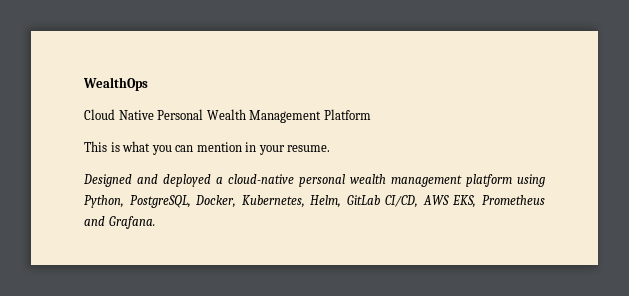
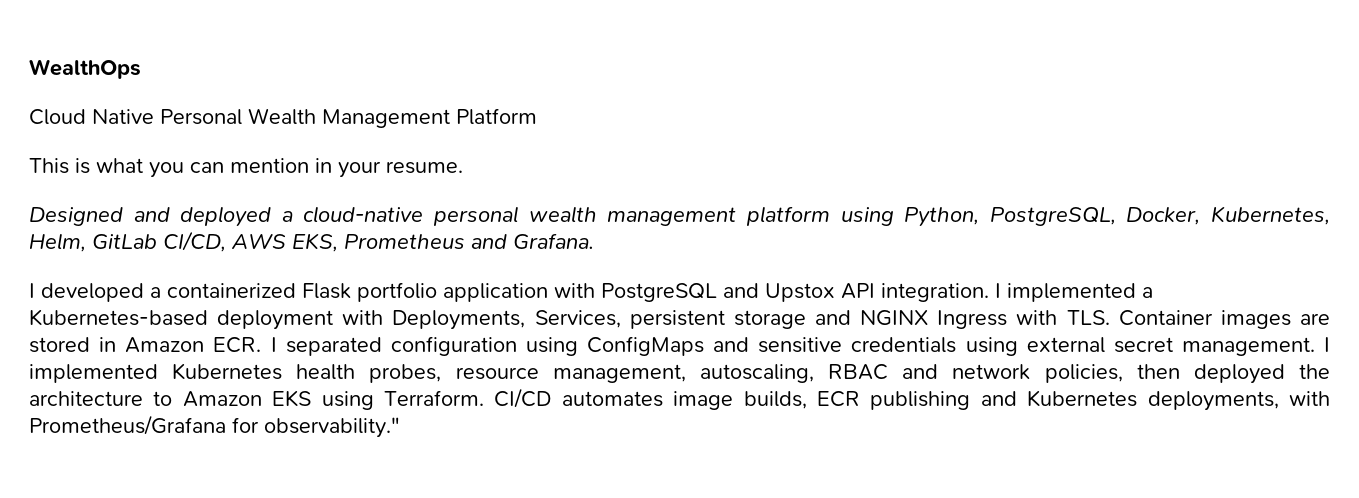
+ I developed a containerized Flask portfolio application with PostgreSQL and Upstox API integration. I implemented a Kubernetes-based deployment with Deployments, Services, persistent storage and NGINX Ingress with TLS. Container images are stored in Amazon ECR. I separated configuration using ConfigMaps and sensitive credentials using external secret management. I implemented Kubernetes health probes, resource management, autoscaling, RBAC and network policies, then deployed the architecture to Amazon EKS using Terraform. CI/CD automates image builds, ECR publishing and Kubernetes deployments, with Prometheus/Grafana for observability."

